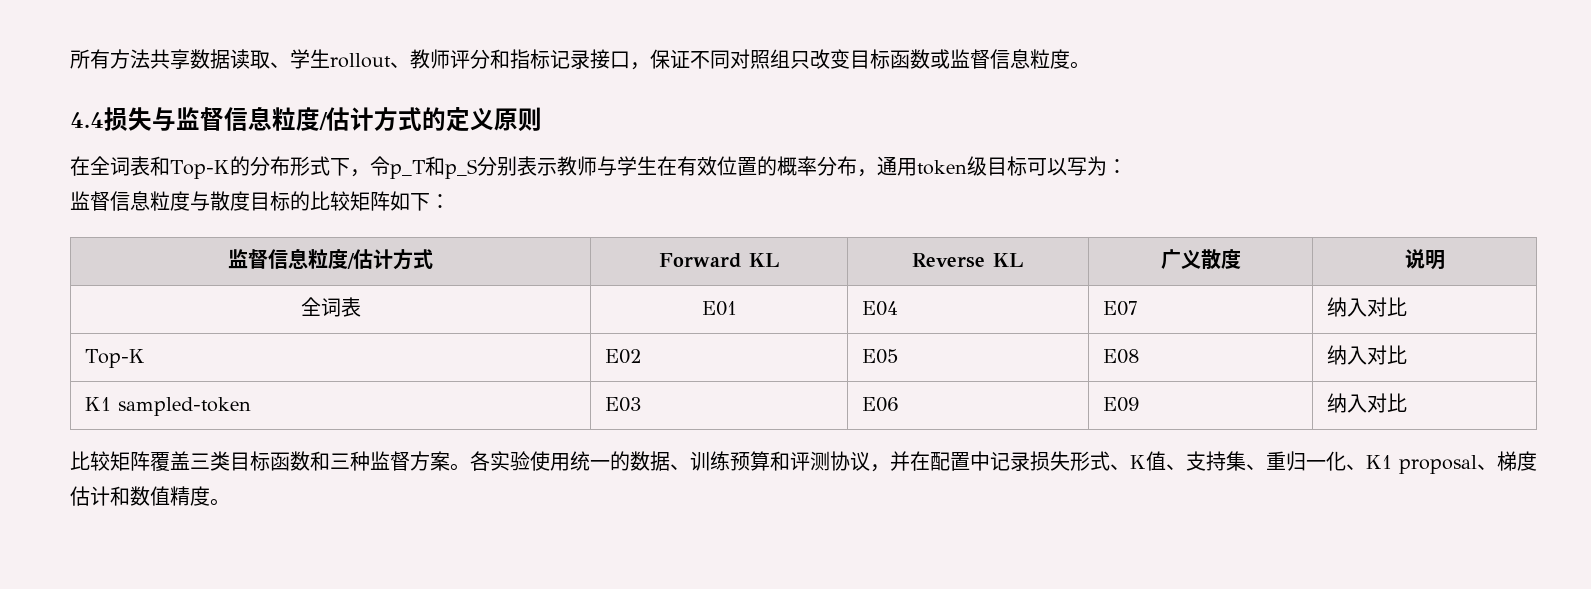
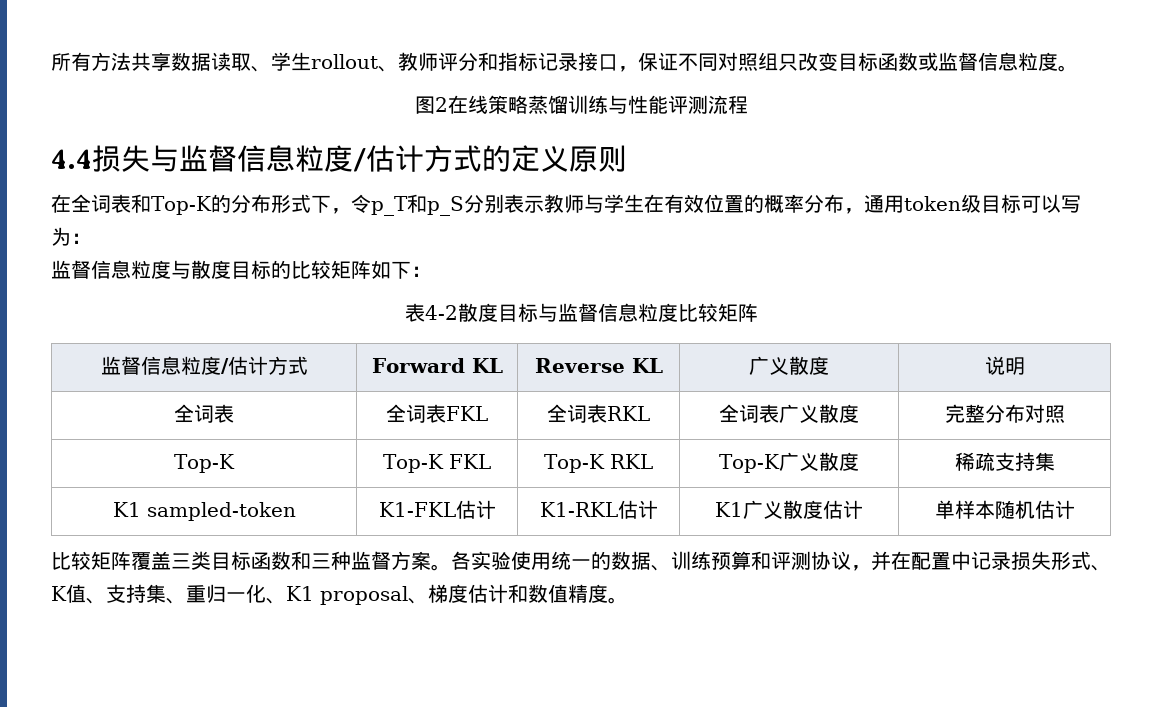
+ 图2在线策略蒸馏训练与性能评测流程
+ 表4-2散度目标与监督信息粒度比较矩阵
- 全词表 | E01 | E04 | E07 | 纳入对比
- Top-K | E02 | E05 | E08 | 纳入对比
- K1 sampled-token | E03 | E06 | E09 | 纳入对比
+ 全词表 | 全词表FKL | 全词表RKL | 全词表广义散度 | 完整分布对照
+ Top-K | Top-K FKL | Top-K RKL | Top-K广义散度 | 稀疏支持集
+ K1 sampled-token | K1-FKL估计 | K1-RKL估计 | K1广义散度估计 | 单样本随机估计

